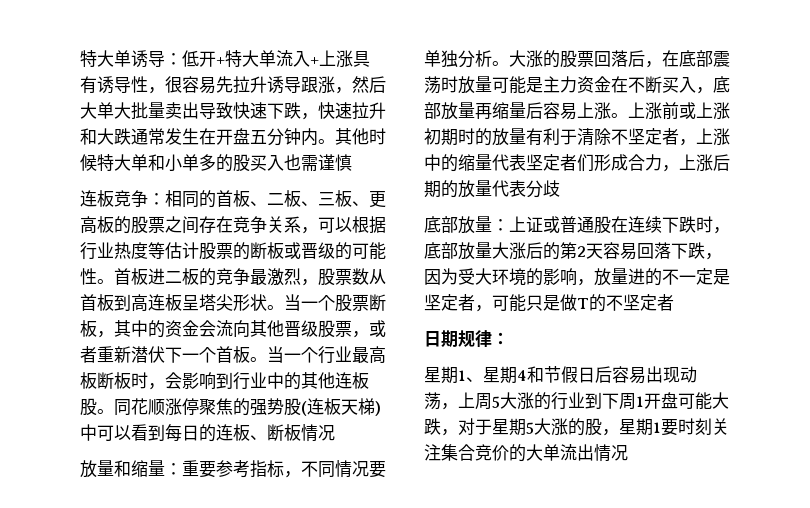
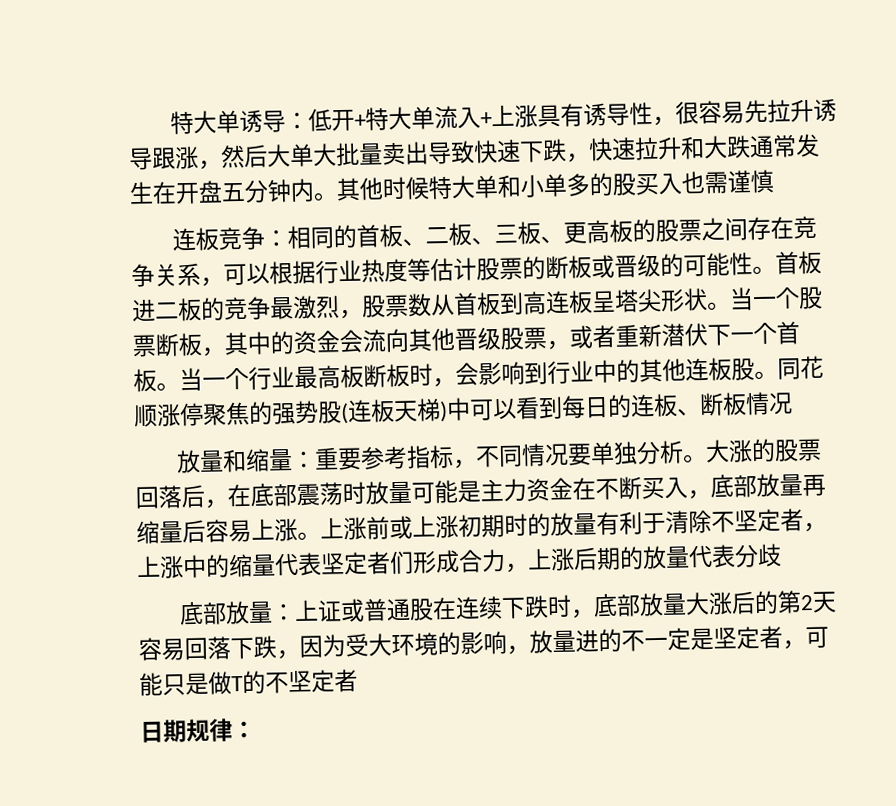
- 星期1、星期4和节假日后容易出现动荡，上周5大涨的行业到下周1开盘可能大跌，对于星期5大涨的股，星期1要时刻关注集合竞价的大单流出情况

